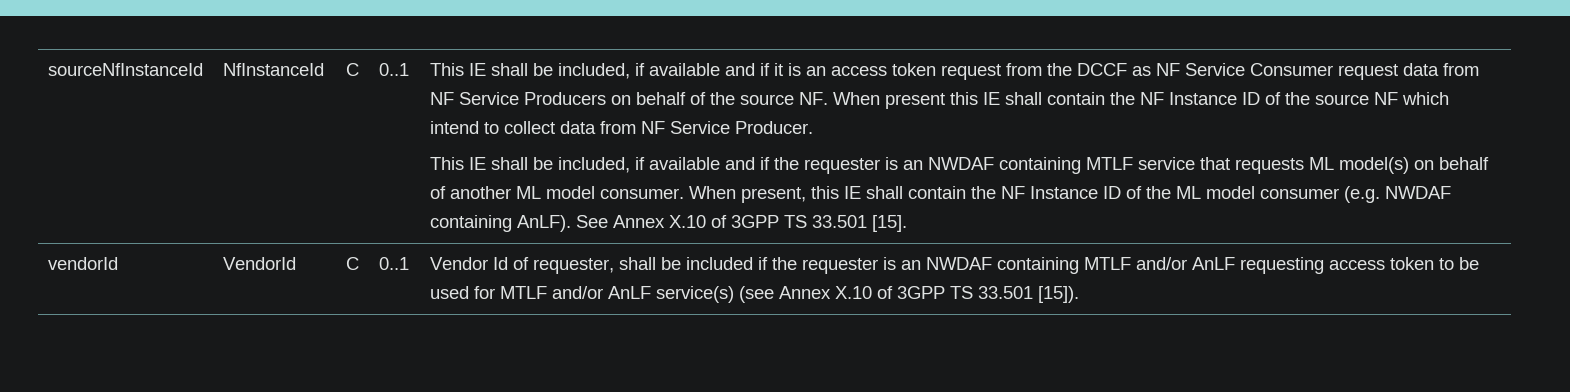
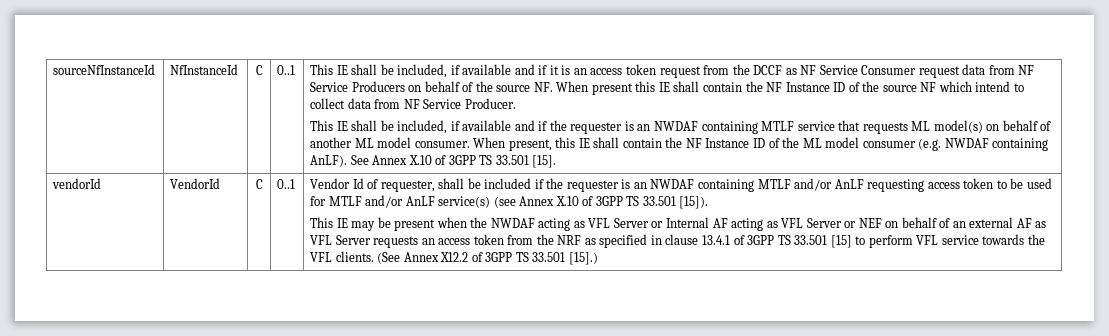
+ This IE may be present when the NWDAF acting as VFL Server or Internal AF acting as VFL Server or NEF on behalf of an external AF as VFL Server requests an access token from the NRF as specified in clause 13.4.1 of 3GPP TS 33.501 [15] to perform VFL service towards the VFL clients. (See Annex X12.2 of 3GPP TS 33.501 [15].)

